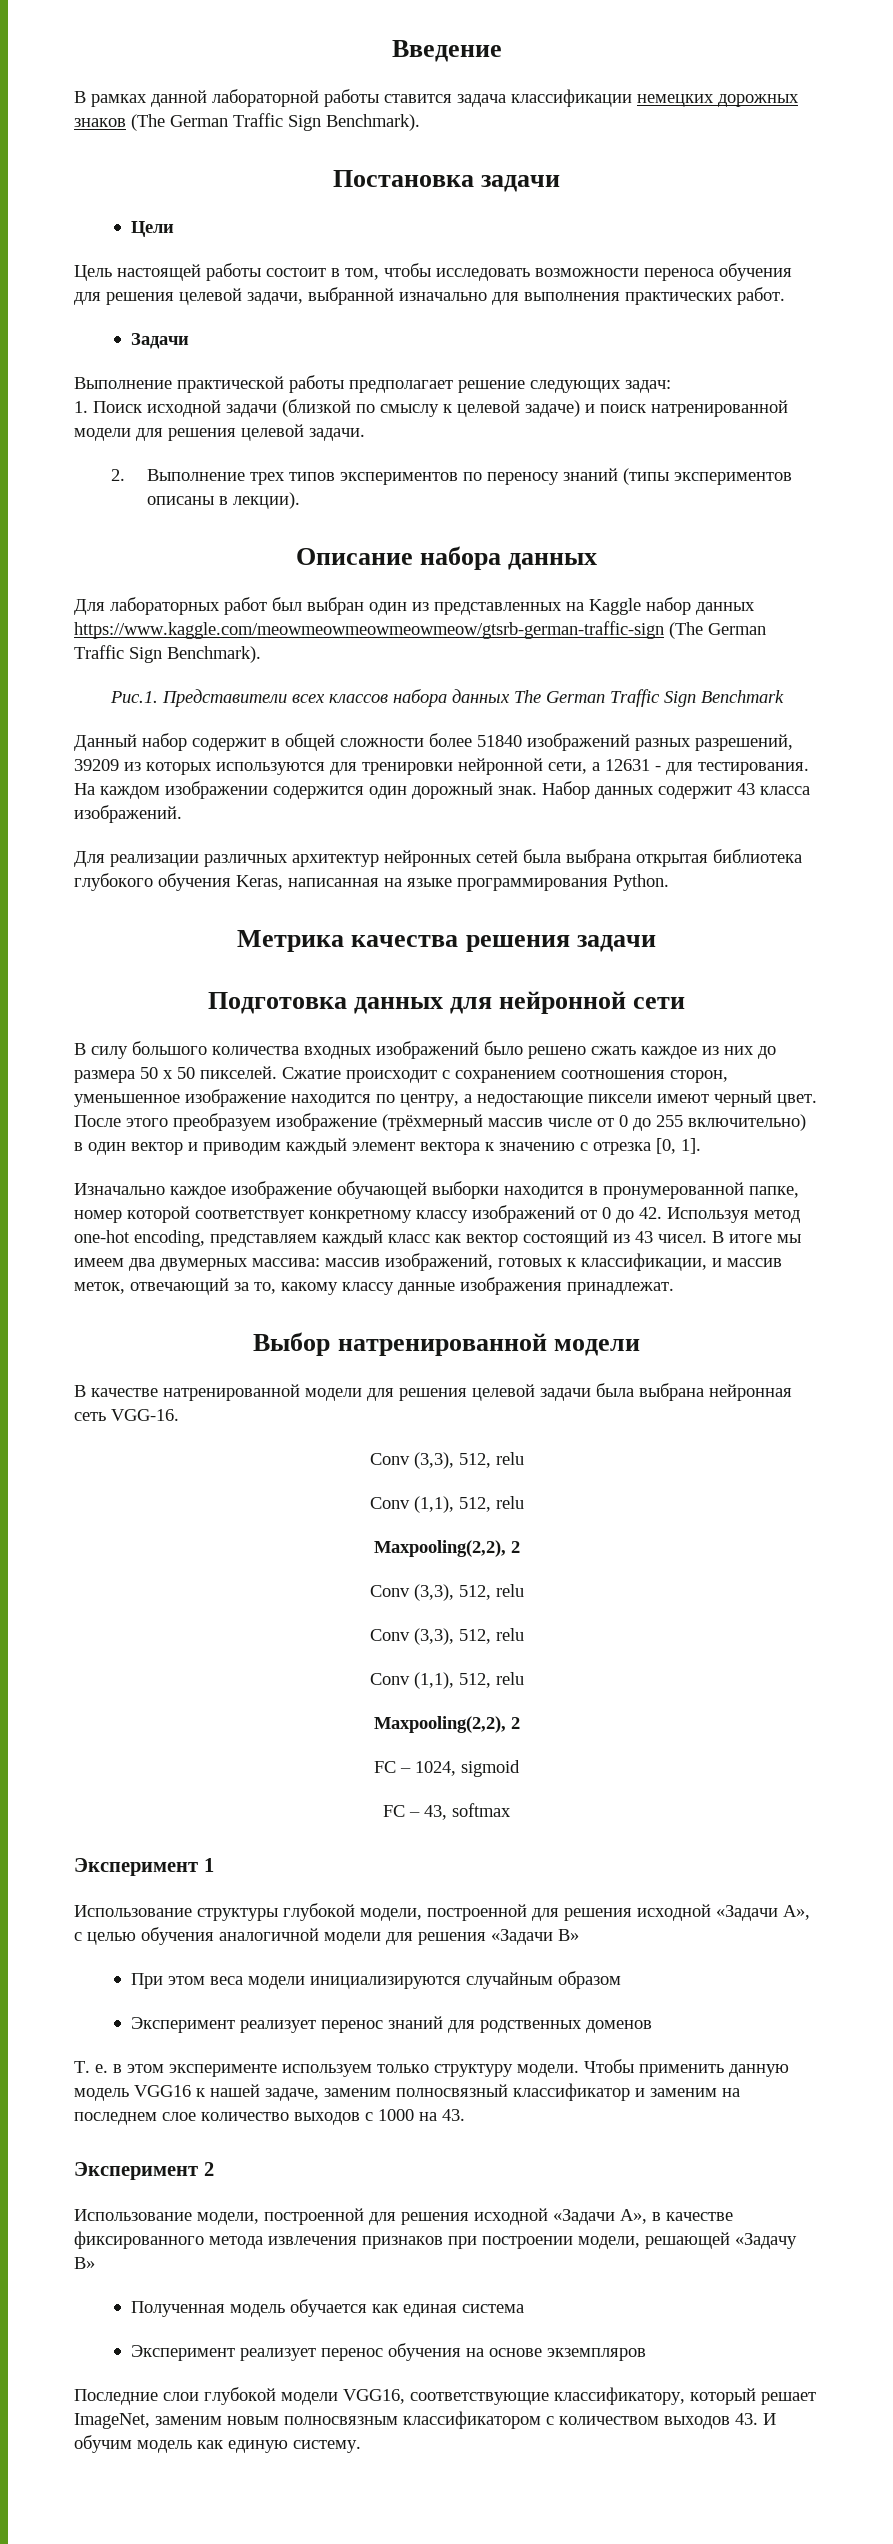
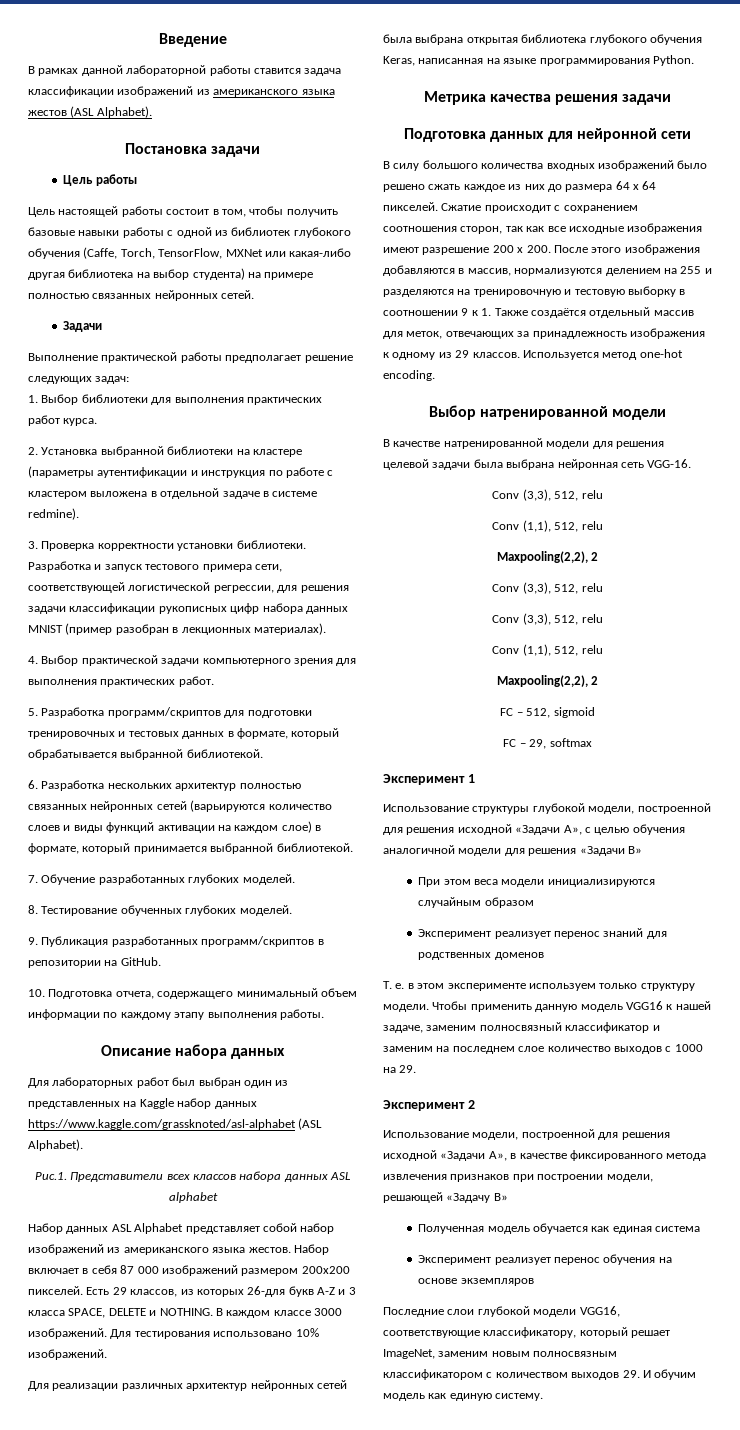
- В рамках данной лабораторной работы ставится задача классификации немецких дорожных знаков (The German Traffic Sign Benchmark).
+ В рамках данной лабораторной работы ставится задача классификации изображений из американского языка жестов (ASL Alphabet).
- Цели
+ Цель работы
- Цель настоящей работы состоит в том, чтобы исследовать возможности переноса обучения для решения целевой задачи, выбранной изначально для выполнения практических работ.
+ Цель настоящей работы состоит в том, чтобы получить базовые навыки работы с одной из библиотек глубокого обучения (Caffe, Torch, TensorFlow, MXNet или какая-либо другая библиотека на выбор студента) на примере полностью связанных нейронных сетей.
- 1. Поиск исходной задачи (близкой по смыслу к целевой задаче) и поиск натренированной модели для решения целевой задачи.
- 2. Выполнение трех типов экспериментов по переносу знаний (типы экспериментов описаны в лекции).
+ 1. Выбор библиотеки для выполнения практических работ курса.
+ 2. Установка выбранной библиотеки на кластере (параметры аутентификации и инструкция по работе с кластером выложена в отдельной задаче в системе redmine).
+ 3. Проверка корректности установки библиотеки. Разработка и запуск тестового примера сети, соответствующей логистической регрессии, для решения задачи классификации рукописных цифр набора данных MNIST (пример разобран в лекционных материалах).
+ 4. Выбор практической задачи компьютерного зрения для выполнения практических работ.
+ 5. Разработка программ/скриптов для подготовки тренировочных и тестовых данных в формате, который обрабатывается выбранной библиотекой.
+ 6. Разработка нескольких архитектур полностью связанных нейронных сетей (варьируются количество слоев и виды функций активации на каждом слое) в формате, который принимается выбранной библиотекой.
+ 7. Обучение разработанных глубоких моделей.
+ 8. Тестирование обученных глубоких моделей.
+ 9. Публикация разработанных программ/скриптов в репозитории на GitHub.
+ 10. Подготовка отчета, содержащего минимальный объем информации по каждому этапу выполнения работы.
- Для лабораторных работ был выбран один из представленных на Kaggle набор данных https://www.kaggle.com/meowmeowmeowmeowmeow/gtsrb-german-traffic-sign (The German Traffic Sign Benchmark).
+ Для лабораторных работ был выбран один из представленных на Kaggle набор данных https://www.kaggle.com/grassknoted/asl-alphabet (ASL Alphabet).
- Рис.1. Представители всех классов набора данных The German Traffic Sign Benchmark
- Данный набор содержит в общей сложности более 51840 изображений разных разрешений, 39209 из которых используются для тренировки нейронной сети, а 12631 - для тестирования. На каждом изображении содержится один дорожный знак. Набор данных содержит 43 класса изображений.
+ Рис.1. Представители всех классов набора данных ASL alphabet
+ Набор данных ASL Alphabet представляет собой набор изображений из американского языка жестов. Набор включает в себя 87 000 изображений размером 200х200 пикселей. Есть 29 классов, из которых 26-для букв A-Z и 3 класса SPACE, DELETE и NOTHING. В каждом классе 3000 изображений. Для тестирования использовано 10% изображений.
- В силу большого количества входных изображений было решено сжать каждое из них до размера 50 x 50 пикселей.
+ В силу большого количества входных изображений было решено сжать каждое из них до размера 64 x 64 пикселей.
- Сжатие происходит с сохранением соотношения сторон, уменьшенное изображение находится по центру, а недостающие пиксели имеют черный цвет. После этого преобразуем изображение (трёхмерный массив числе от 0 до 255 включительно) в один вектор и приводим каждый элемент вектора к значению с отрезка [0, 1].
- Изначально каждое изображение обучающей выборки находится в пронумерованной папке, номер которой соответствует конкретному классу изображений от 0 до 42. Используя метод one-hot encoding, представляем каждый класс как вектор состоящий из 43 чисел. В итоге мы имеем два двумерных массива: массив изображений, готовых к классификации, и массив меток, отвечающий за то, какому классу данные изображения принадлежат.
+ Сжатие происходит с сохранением соотношения сторон, так как все исходные изображения имеют разрешение 200 x 200. После этого изображения добавляются в массив, нормализуются делением на 255 и разделяются на тренировочную и тестовую выборку в соотношении 9 к 1. Также создаётся отдельный массив для меток, отвечающих за принадлежность изображения к одному из 29 классов. Используется метод one-hot encoding.
- FC – 1024, sigmoid
+ FC – 512, sigmoid
- FC – 43, softmax
+ FC – 29, softmax
- Чтобы применить данную модель VGG16 к нашей задаче, заменим полносвязный классификатор и заменим на последнем слое количество выходов с 1000 на 43.
+ Чтобы применить данную модель VGG16 к нашей задаче, заменим полносвязный классификатор и заменим на последнем слое количество выходов с 1000 на 29.
- Последние слои глубокой модели VGG16, соответствующие классификатору, который решает ImageNet, заменим новым полносвязным классификатором с количеством выходов 43. И обучим модель как единую систему.
+ Последние слои глубокой модели VGG16, соответствующие классификатору, который решает ImageNet, заменим новым полносвязным классификатором с количеством выходов 29. И обучим модель как единую систему.

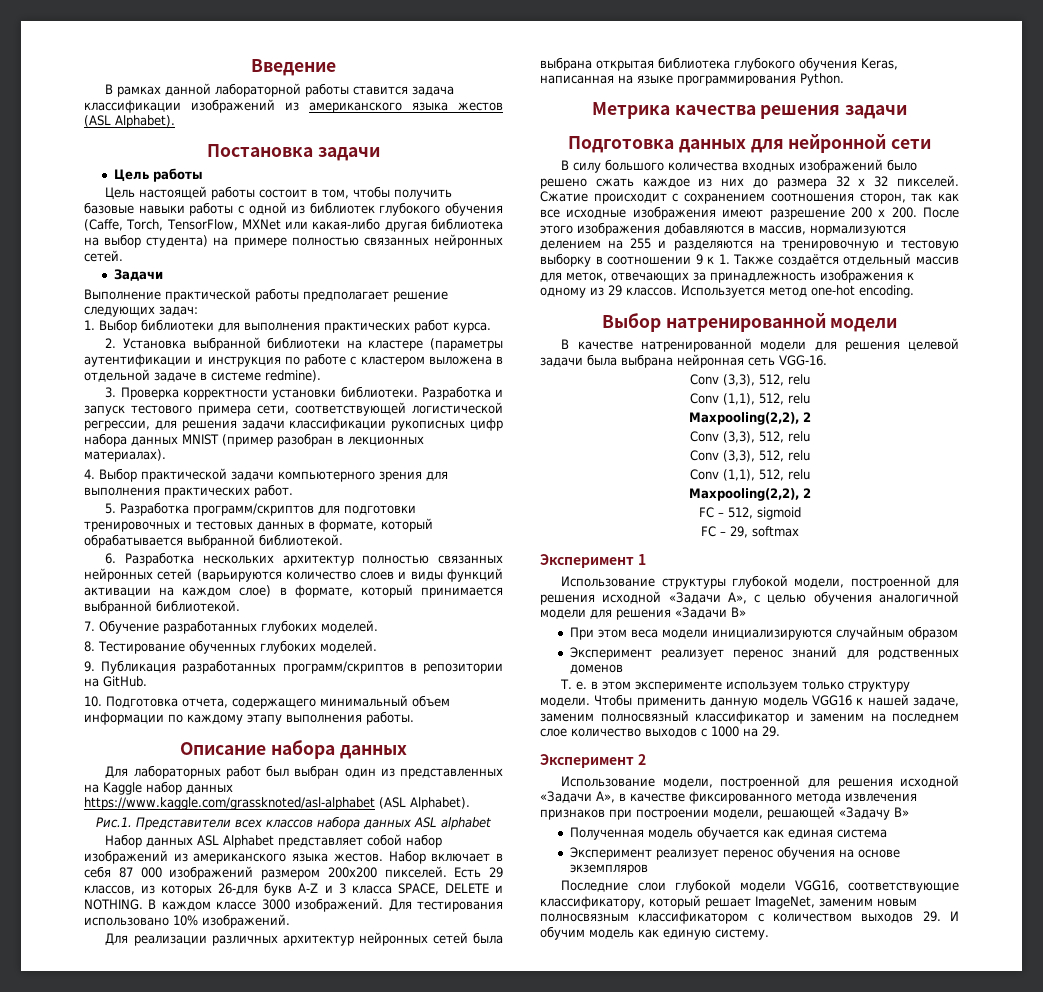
- В силу большого количества входных изображений было решено сжать каждое из них до размера 64 x 64 пикселей.
+ В силу большого количества входных изображений было решено сжать каждое из них до размера 32 x 32 пикселей.

